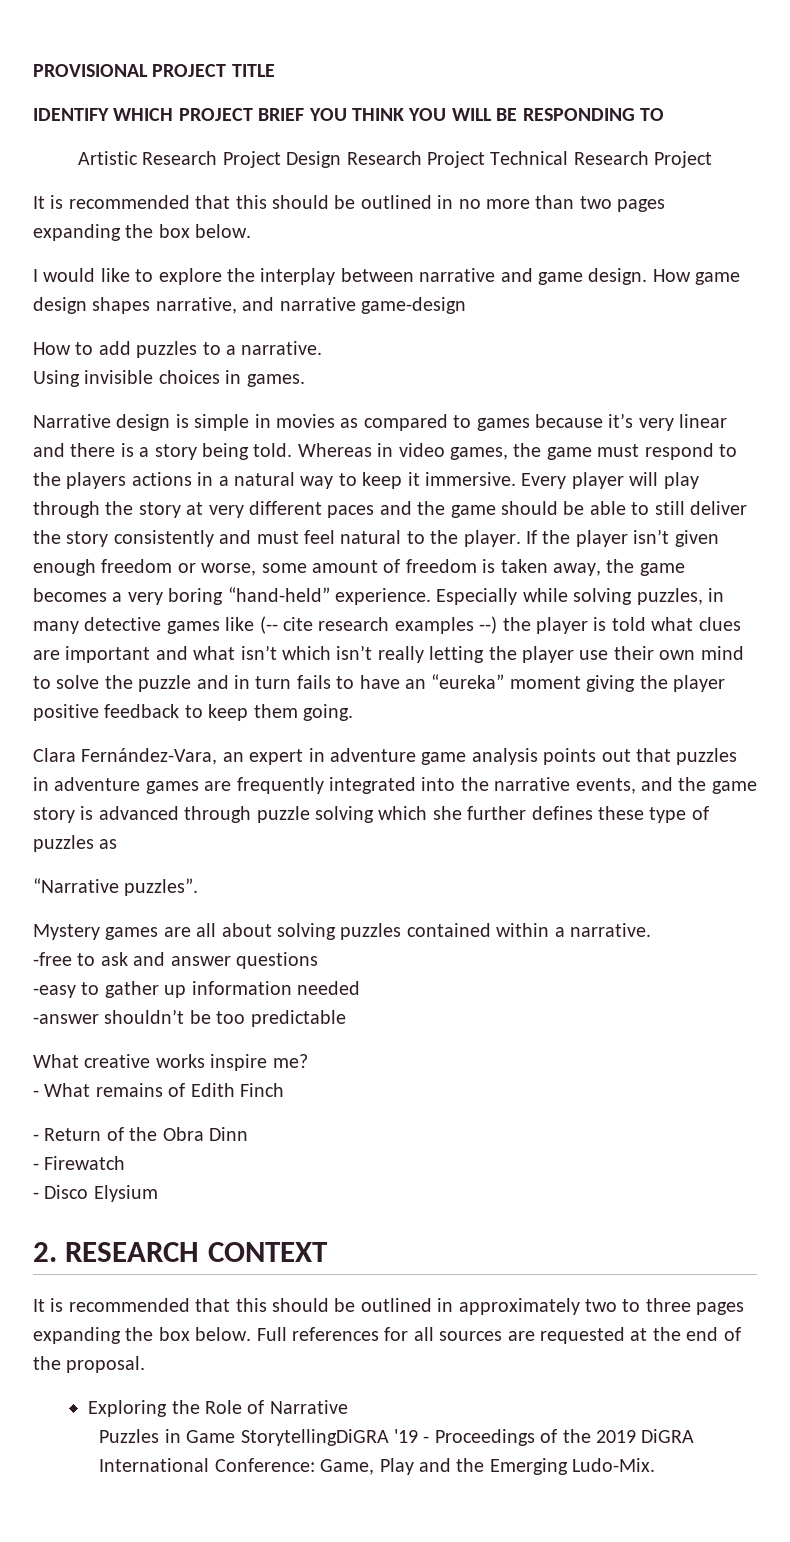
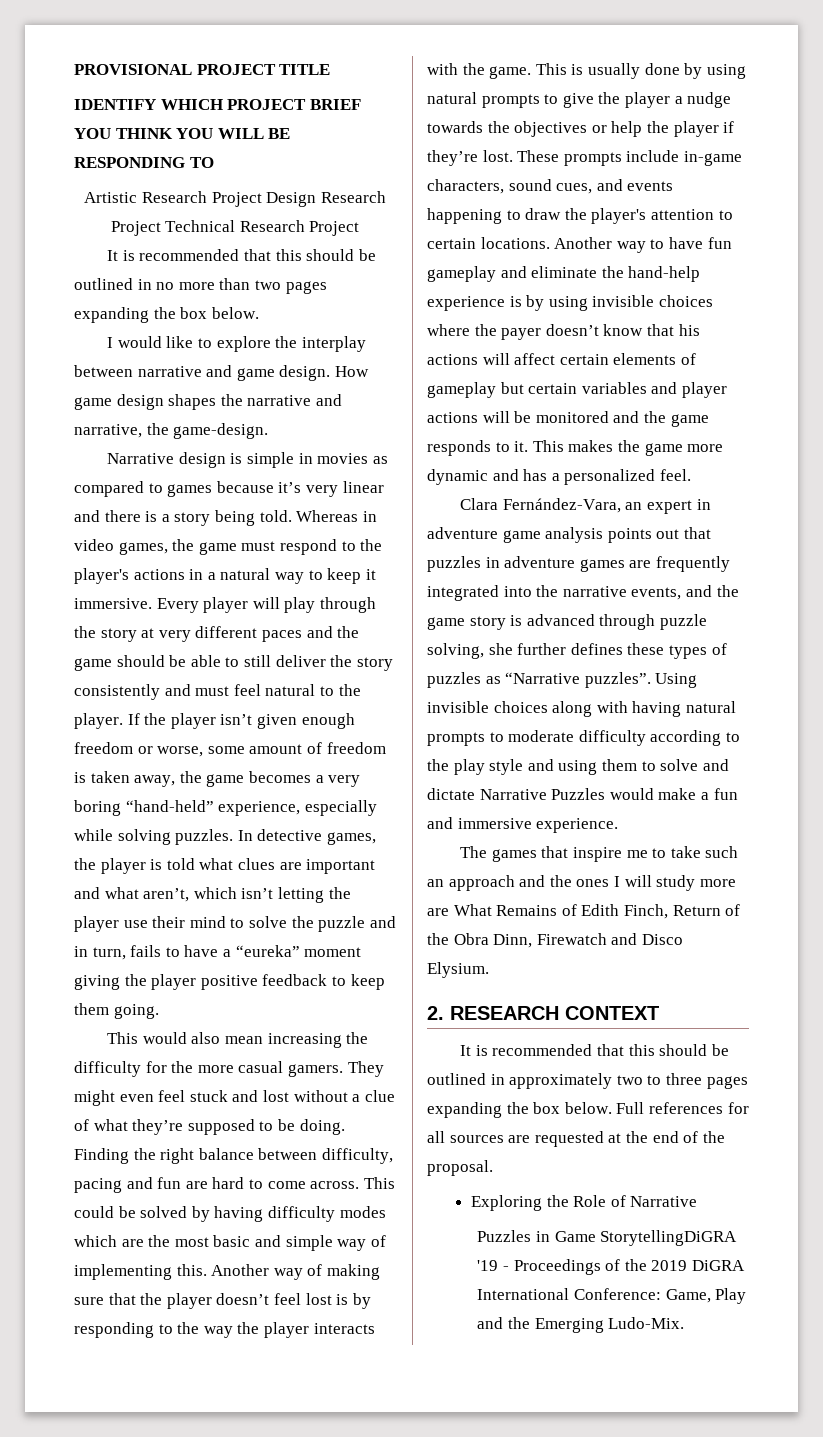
- How game design shapes narrative, and narrative game-design
- How to add puzzles to a narrative.
- Using invisible choices in games.
+ How game design shapes the narrative and narrative, the game-design.
- Whereas in video games, the game must respond to the players actions in a natural way to keep it immersive.
+ Whereas in video games, the game must respond to the player's actions in a natural way to keep it immersive.
- If the player isn’t given enough freedom or worse, some amount of freedom is taken away, the game becomes a very boring “hand-held” experience. Especially while solving puzzles, in many detective games like (-- cite research examples --) the player is told what clues are important and what isn’t which isn’t really letting the player use their own mind to solve the puzzle and in turn fails to have an “eureka” moment giving the player positive feedback to keep them going.
+ If the player isn’t given enough freedom or worse, some amount of freedom is taken away, the game becomes a very boring “hand-held” experience, especially while solving puzzles. In detective games, the player is told what clues are important and what aren’t, which isn’t letting the player use their mind to solve the puzzle and in turn, fails to have a “eureka” moment giving the player positive feedback to keep them going.
+ This would also mean increasing the difficulty for the more casual gamers. They might even feel stuck and lost without a clue of what they’re supposed to be doing. Finding the right balance between difficulty, pacing and fun are hard to come across. This could be solved by having difficulty modes which are the most basic and simple way of implementing this. Another way of making sure that the player doesn’t feel lost is by responding to the way the player interacts with the game. This is usually done by using natural prompts to give the player a nudge towards the objectives or help the player if they’re lost. These prompts include in-game characters, sound cues, and events happening to draw the player's attention to certain locations. Another way to have fun gameplay and eliminate the hand-help experience is by using invisible choices where the payer doesn’t know that his actions will affect certain elements of gameplay but certain variables and player actions will be monitored and the game responds to it. This makes the game more dynamic and has a personalized feel.
- Clara Fernández-Vara, an expert in adventure game analysis points out that puzzles in adventure games are frequently integrated into the narrative events, and the game story is advanced through puzzle solving which she further defines these type of puzzles as
- “Narrative puzzles”.
- Mystery games are all about solving puzzles contained within a narrative.
- -free to ask and answer questions
- -easy to gather up information needed
- -answer shouldn’t be too predictable
- What creative works inspire me?
- - What remains of Edith Finch
- - Return of the Obra Dinn
- - Firewatch
- - Disco Elysium
+ Clara Fernández-Vara, an expert in adventure game analysis points out that puzzles in adventure games are frequently integrated into the narrative events, and the game story is advanced through puzzle solving, she further defines these types of puzzles as “Narrative puzzles”. Using invisible choices along with having natural prompts to moderate difficulty according to the play style and using them to solve and dictate Narrative Puzzles would make a fun and immersive experience.
+ The games that inspire me to take such an approach and the ones I will study more are What Remains of Edith Finch, Return of the Obra Dinn, Firewatch and Disco Elysium.

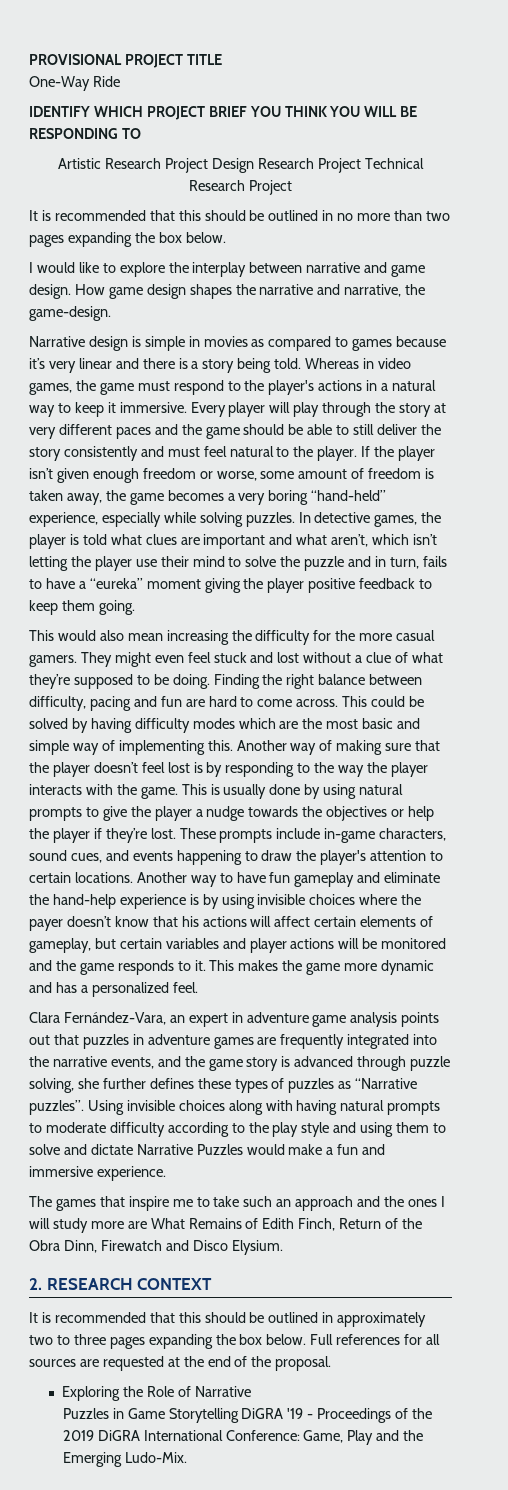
+ One-Way Ride
- Another way to have fun gameplay and eliminate the hand-help experience is by using invisible choices where the payer doesn’t know that his actions will affect certain elements of gameplay but certain variables and player actions will be monitored and the game responds to it.
+ Another way to have fun gameplay and eliminate the hand-help experience is by using invisible choices where the payer doesn’t know that his actions will affect certain elements of gameplay, but certain variables and player actions will be monitored and the game responds to it.
- Puzzles in Game StorytellingDiGRA '19 - Proceedings of the 2019 DiGRA International Conference: Game, Play and the Emerging Ludo-Mix.
+ Puzzles in Game Storytelling DiGRA '19 - Proceedings of the 2019 DiGRA International Conference: Game, Play and the Emerging Ludo-Mix.

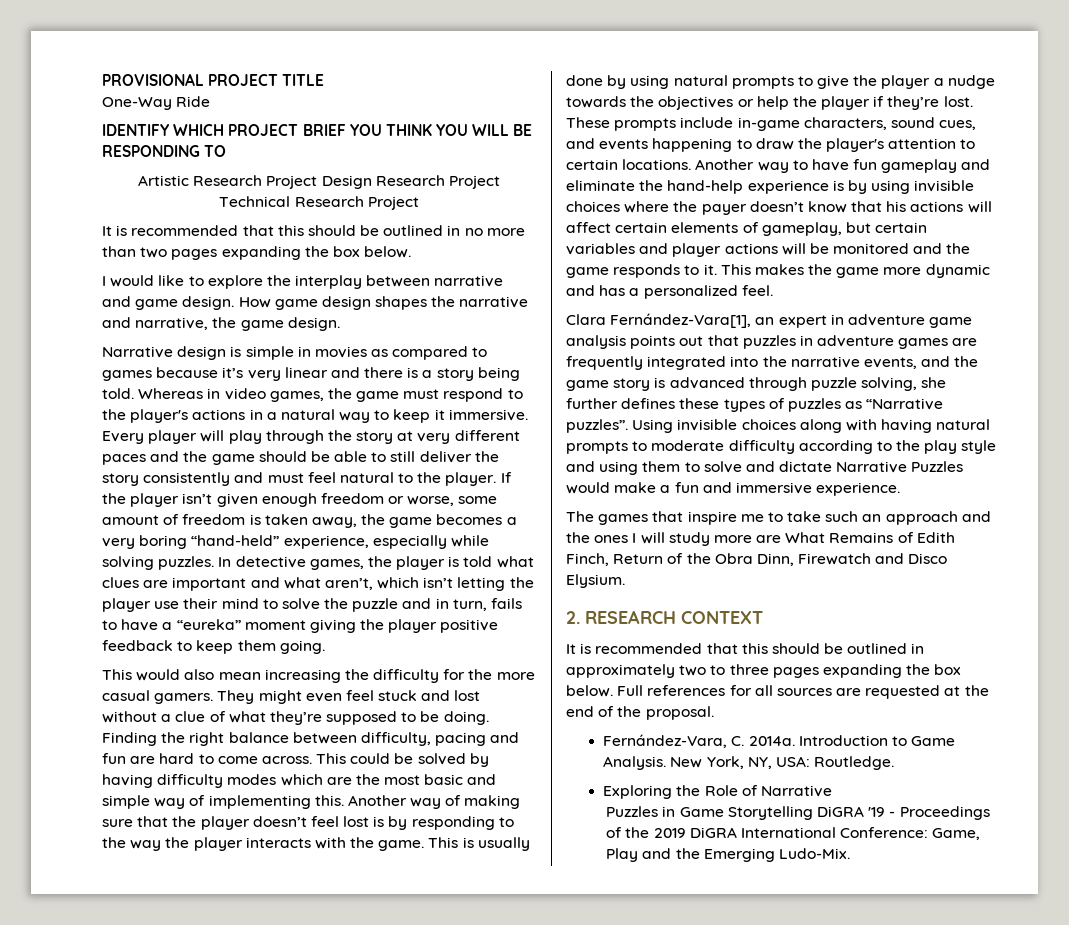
- How game design shapes the narrative and narrative, the game-design.
+ How game design shapes the narrative and narrative, the game design.
- Clara Fernández-Vara, an expert in adventure game analysis points out that puzzles in adventure games are frequently integrated into the narrative events, and the game story is advanced through puzzle solving, she further defines these types of puzzles as “Narrative puzzles”.
+ Clara Fernández-Vara[1], an expert in adventure game analysis points out that puzzles in adventure games are frequently integrated into the narrative events, and the game story is advanced through puzzle solving, she further defines these types of puzzles as “Narrative puzzles”.
+ Fernández-Vara, C. 2014a. Introduction to Game Analysis. New York, NY, USA: Routledge.

